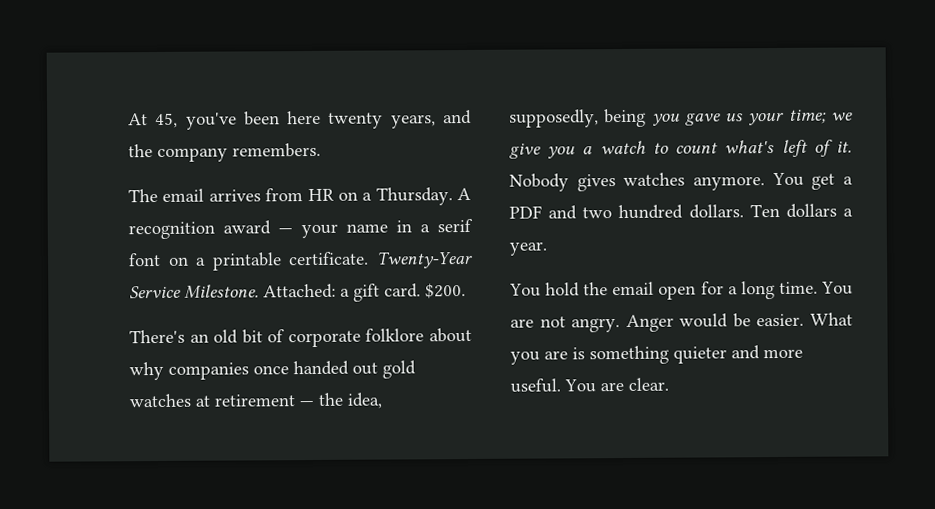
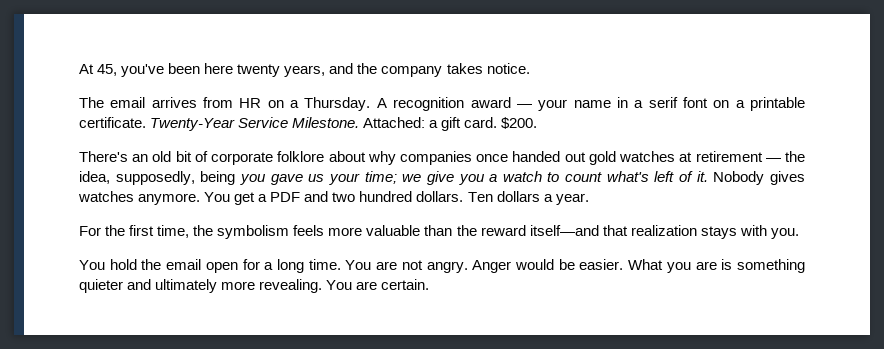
- At 45, you've been here twenty years, and the company remembers.
+ At 45, you've been here twenty years, and the company takes notice.
+ For the first time, the symbolism feels more valuable than the reward itself—and that realization stays with you.
- What you are is something quieter and more useful. You are clear.
+ What you are is something quieter and ultimately more revealing. You are certain.

